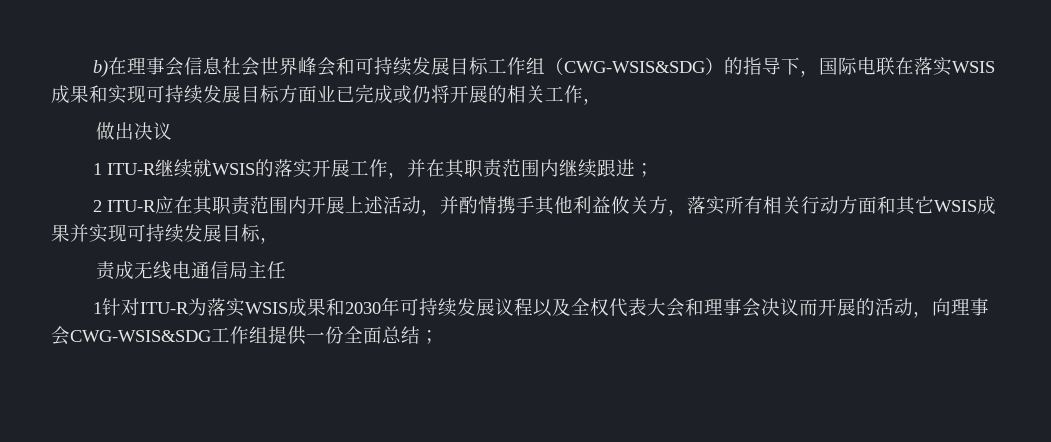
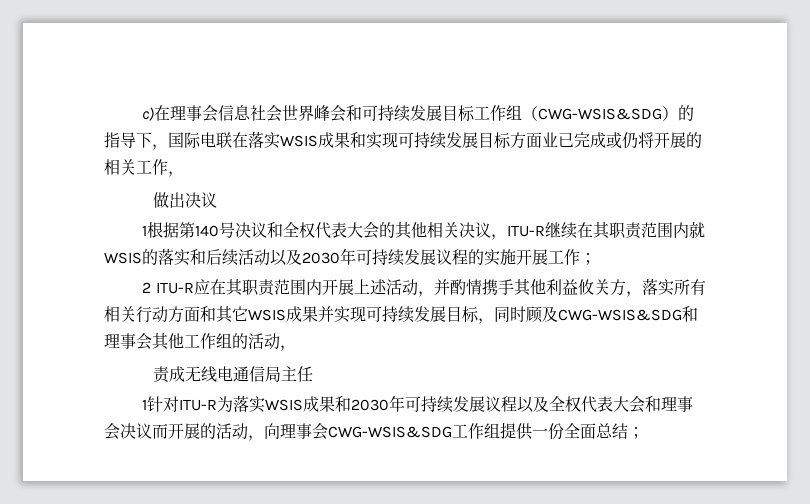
- b)在理事会信息社会世界峰会和可持续发展目标工作组（CWG-WSIS&SDG）的指导下，国际电联在落实WSIS成果和实现可持续发展目标方面业已完成或仍将开展的相关工作，
+ c)在理事会信息社会世界峰会和可持续发展目标工作组（CWG-WSIS&SDG）的指导下，国际电联在落实WSIS成果和实现可持续发展目标方面业已完成或仍将开展的相关工作，
- 1 ITU-R继续就WSIS的落实开展工作，并在其职责范围内继续跟进；
+ 1根据第140号决议和全权代表大会的其他相关决议，ITU-R继续在其职责范围内就WSIS的落实和后续活动以及2030年可持续发展议程的实施开展工作；
- 2 ITU-R应在其职责范围内开展上述活动，并酌情携手其他利益攸关方，落实所有相关行动方面和其它WSIS成果并实现可持续发展目标，
+ 2 ITU-R应在其职责范围内开展上述活动，并酌情携手其他利益攸关方，落实所有相关行动方面和其它WSIS成果并实现可持续发展目标，同时顾及CWG-WSIS&SDG和理事会其他工作组的活动，

